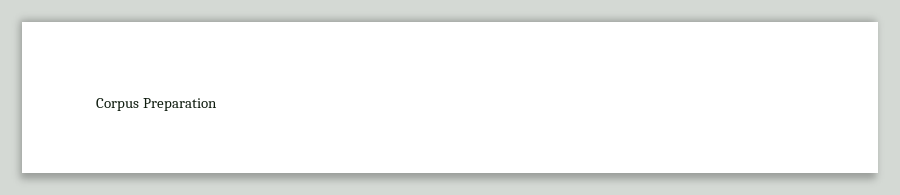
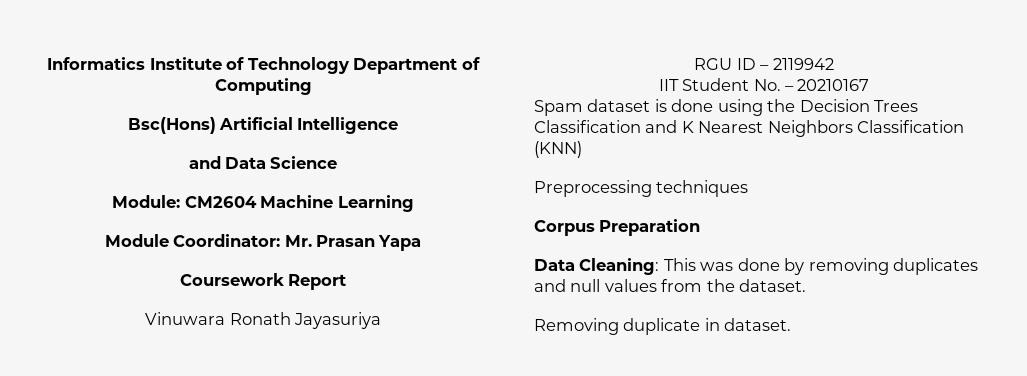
+ Informatics Institute of Technology Department of Computing
+ Bsc(Hons) Artificial Intelligence
+ and Data Science
+ Module: CM2604 Machine Learning
+ Module Coordinator: Mr. Prasan Yapa
+ Coursework Report
+ Vinuwara Ronath Jayasuriya
+ RGU ID – 2119942
+ IIT Student No. – 20210167
+ Spam dataset is done using the Decision Trees Classification and K Nearest Neighbors Classification (KNN)
+ Preprocessing techniques
  Corpus Preparation
+ Data Cleaning: This was done by removing duplicates and null values from the dataset.
+ Removing duplicate in dataset.

